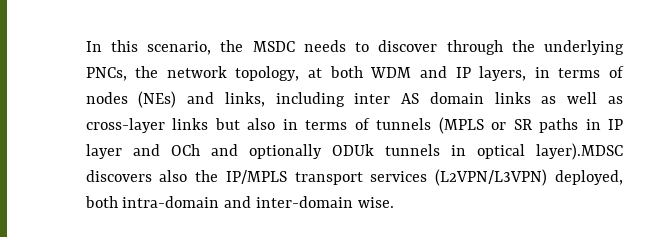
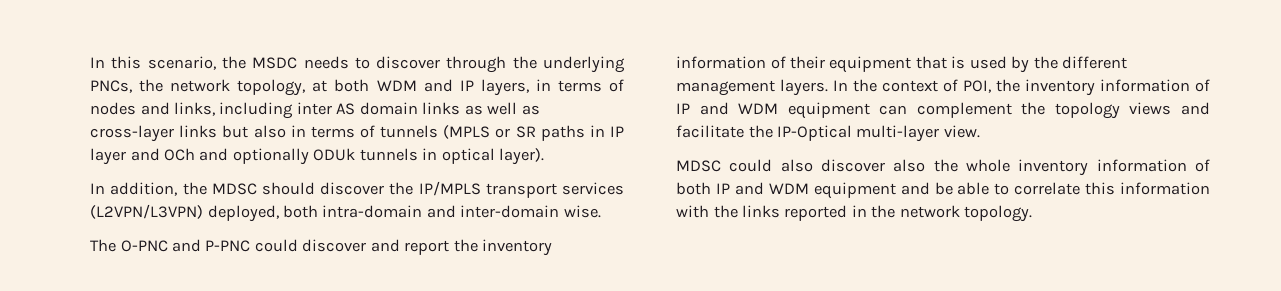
- In this scenario, the MSDC needs to discover through the underlying PNCs, the network topology, at both WDM and IP layers, in terms of nodes (NEs) and links, including inter AS domain links as well as cross-layer links but also in terms of tunnels (MPLS or SR paths in IP layer and OCh and optionally ODUk tunnels in optical layer).MDSC discovers also the IP/MPLS transport services (L2VPN/L3VPN) deployed, both intra-domain and inter-domain wise.
+ In this scenario, the MSDC needs to discover through the underlying PNCs, the network topology, at both WDM and IP layers, in terms of nodes and links, including inter AS domain links as well as cross-layer links but also in terms of tunnels (MPLS or SR paths in IP layer and OCh and optionally ODUk tunnels in optical layer).
+ In addition, the MDSC should discover the IP/MPLS transport services (L2VPN/L3VPN) deployed, both intra-domain and inter-domain wise.
+ The O-PNC and P-PNC could discover and report the inventory information of their equipment that is used by the different management layers. In the context of POI, the inventory information of IP and WDM equipment can complement the topology views and facilitate the IP-Optical multi-layer view.
+ MDSC could also discover also the whole inventory information of both IP and WDM equipment and be able to correlate this information with the links reported in the network topology.

